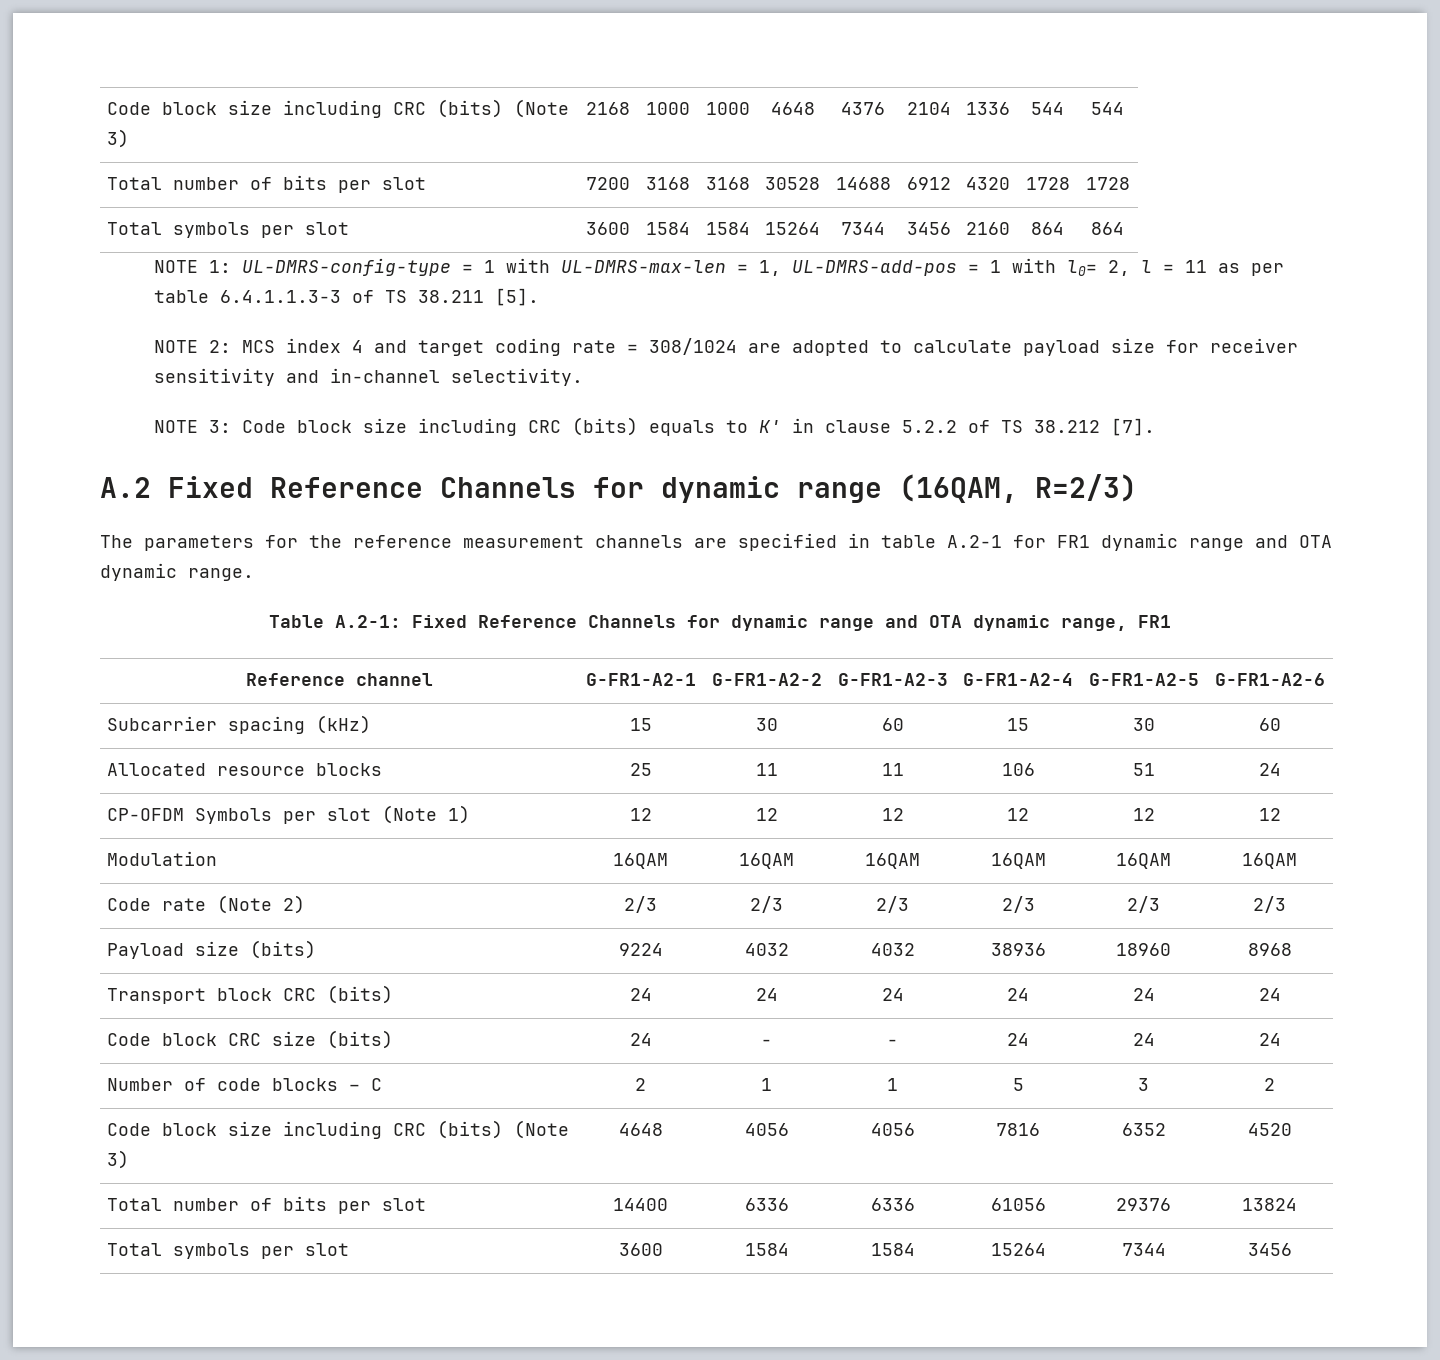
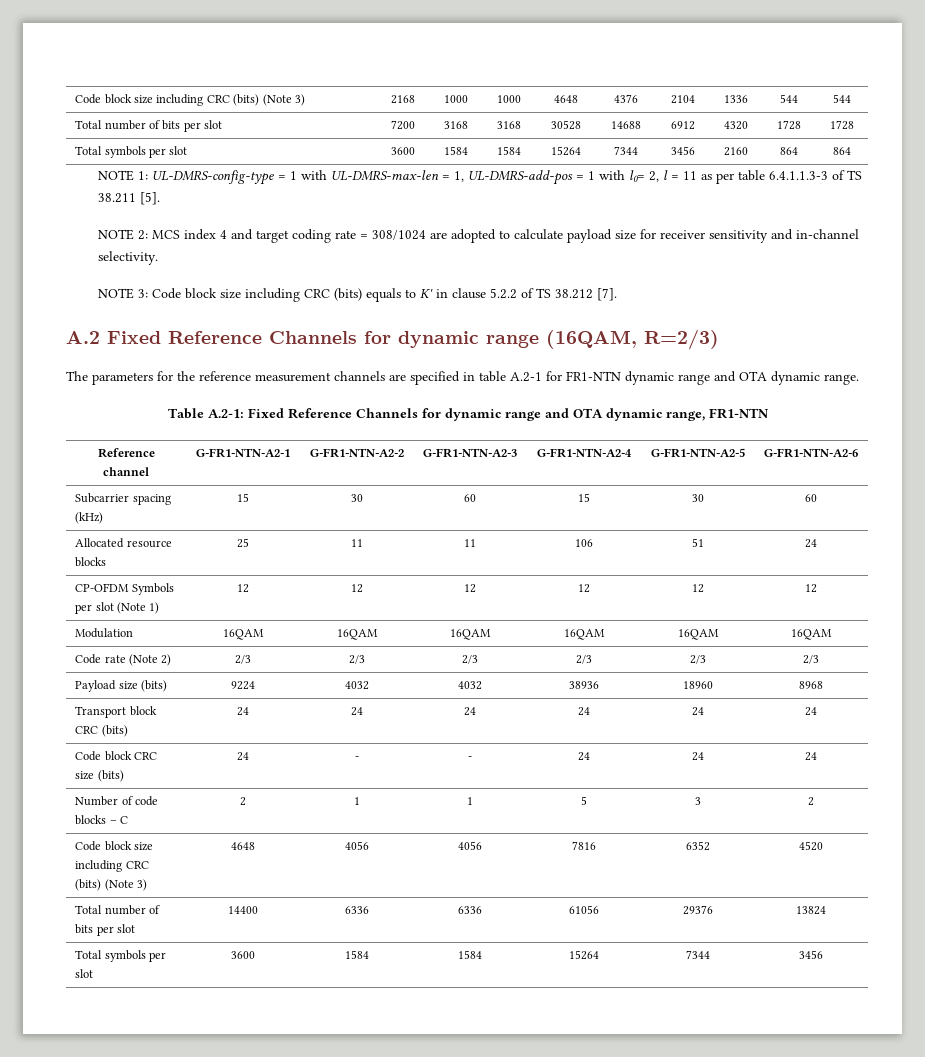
- The parameters for the reference measurement channels are specified in table A.2-1 for FR1 dynamic range and OTA dynamic range.
+ The parameters for the reference measurement channels are specified in table A.2-1 for FR1-NTN dynamic range and OTA dynamic range.
- Table A.2-1: Fixed Reference Channels for dynamic range and OTA dynamic range, FR1
+ Table A.2-1: Fixed Reference Channels for dynamic range and OTA dynamic range, FR1-NTN
- Reference channel | G-FR1-A2-1 | G-FR1-A2-2 | G-FR1-A2-3 | G-FR1-A2-4 | G-FR1-A2-5 | G-FR1-A2-6
+ Reference channel | G-FR1-NTN-A2-1 | G-FR1-NTN-A2-2 | G-FR1-NTN-A2-3 | G-FR1-NTN-A2-4 | G-FR1-NTN-A2-5 | G-FR1-NTN-A2-6

